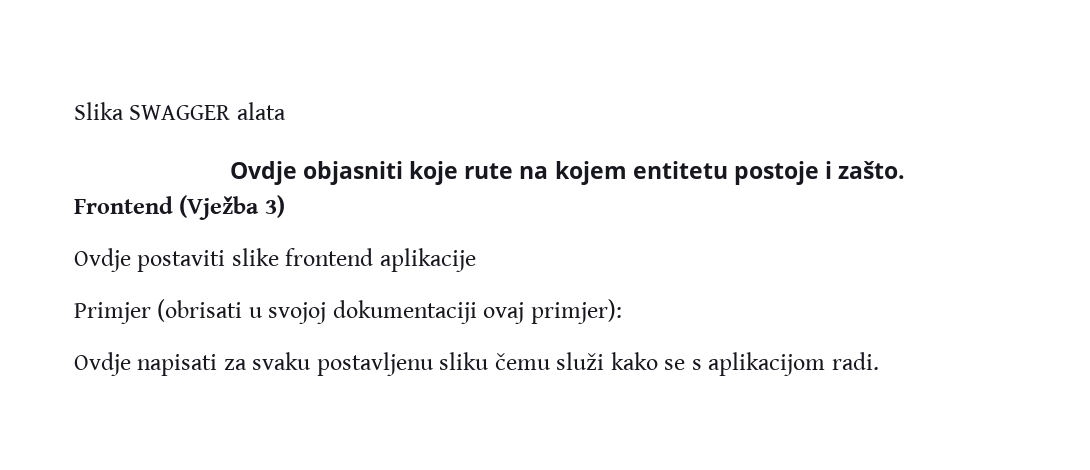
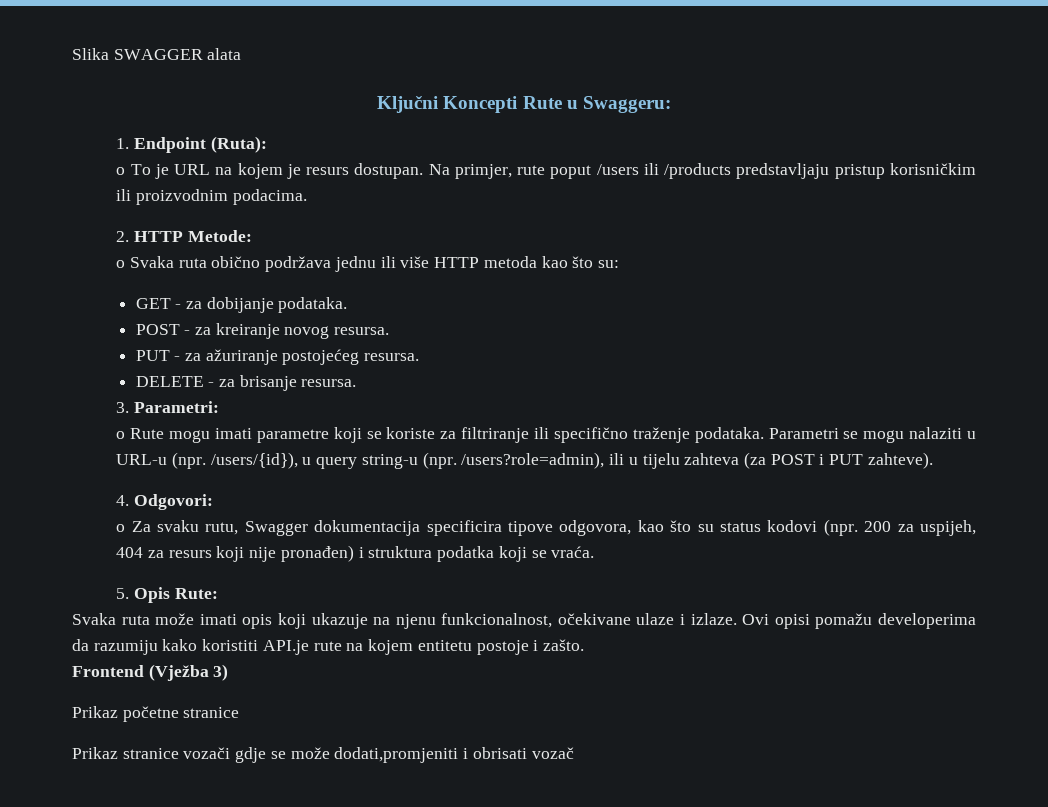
- Ovdje objasniti koje rute na kojem entitetu postoje i zašto.
+ Ključni Koncepti Rute u Swaggeru:
+ 1. Endpoint (Ruta):
+ o To je URL na kojem je resurs dostupan. Na primjer, rute poput /users ili /products predstavljaju pristup korisničkim ili proizvodnim podacima.
+ 2. HTTP Metode:
+ o Svaka ruta obično podržava jednu ili više HTTP metoda kao što su:
+ GET - za dobijanje podataka.
+ POST - za kreiranje novog resursa.
+ PUT - za ažuriranje postojećeg resursa.
+ DELETE - za brisanje resursa.
+ 3. Parametri:
+ o Rute mogu imati parametre koji se koriste za filtriranje ili specifično traženje podataka. Parametri se mogu nalaziti u URL-u (npr. /users/{id}), u query string-u (npr. /users?role=admin), ili u tijelu zahteva (za POST i PUT zahteve).
+ 4. Odgovori:
+ o Za svaku rutu, Swagger dokumentacija specificira tipove odgovora, kao što su status kodovi (npr. 200 za uspijeh, 404 za resurs koji nije pronađen) i struktura podatka koji se vraća.
+ 5. Opis Rute:
+ Svaka ruta može imati opis koji ukazuje na njenu funkcionalnost, očekivane ulaze i izlaze. Ovi opisi pomažu developerima da razumiju kako koristiti API.je rute na kojem entitetu postoje i zašto.
- Ovdje postaviti slike frontend aplikacije
- Primjer (obrisati u svojoj dokumentaciji ovaj primjer):
- Ovdje napisati za svaku postavljenu sliku čemu služi kako se s aplikacijom radi.
+ Prikaz početne stranice
+ Prikaz stranice vozači gdje se može dodati,promjeniti i obrisati vozač

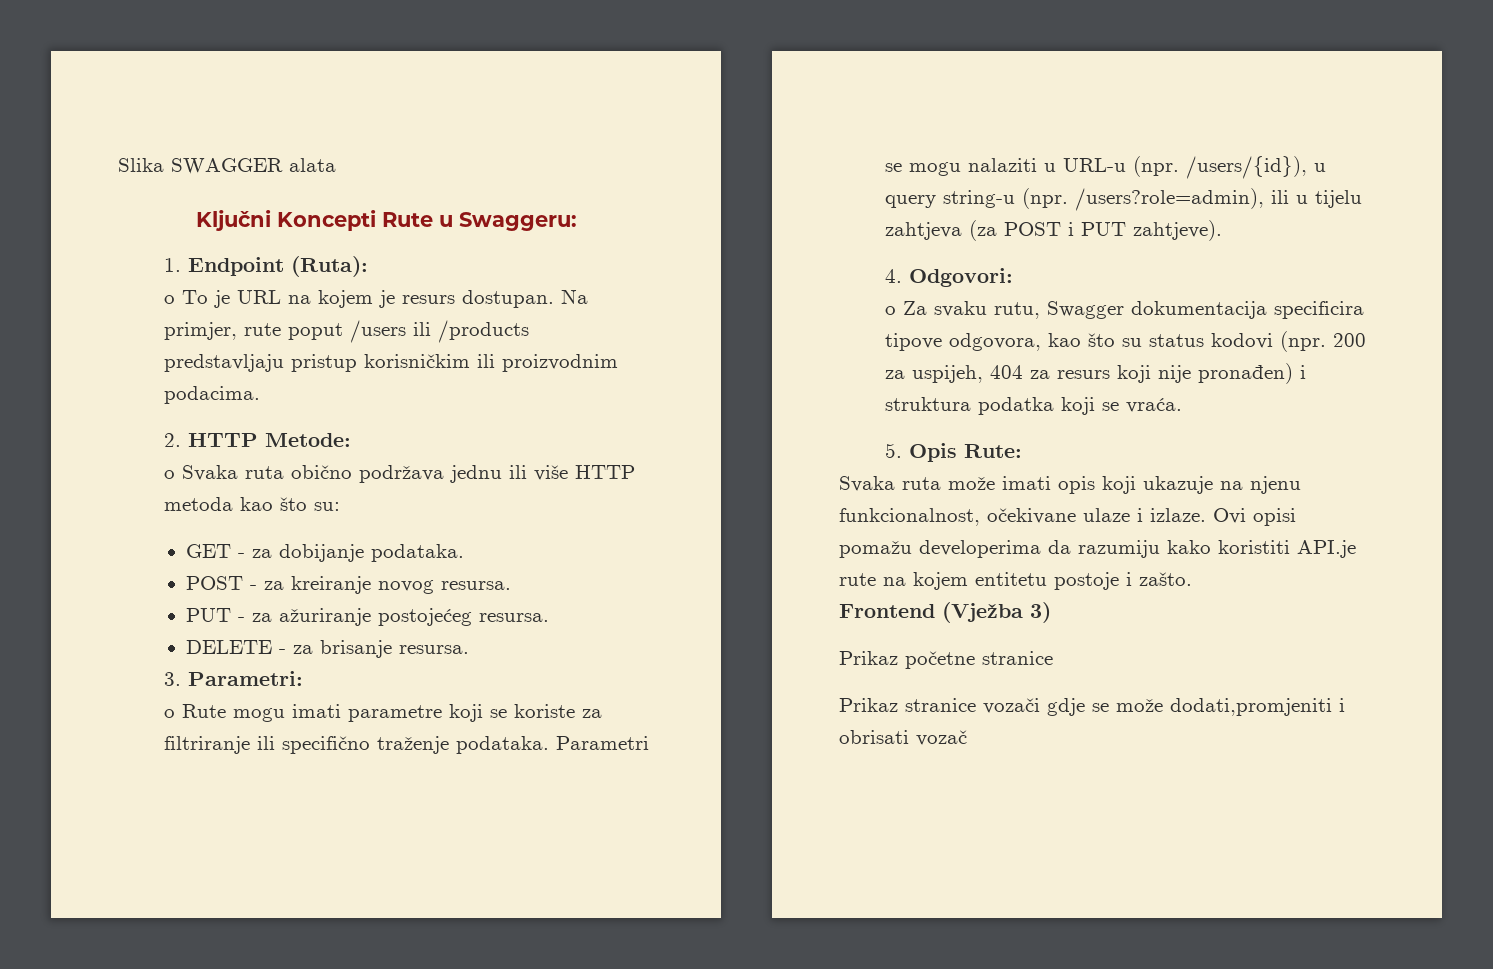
- /users?role=admin), ili u tijelu zahteva (za POST i PUT zahteve).
+ /users?role=admin), ili u tijelu zahtjeva (za POST i PUT zahtjeve).

